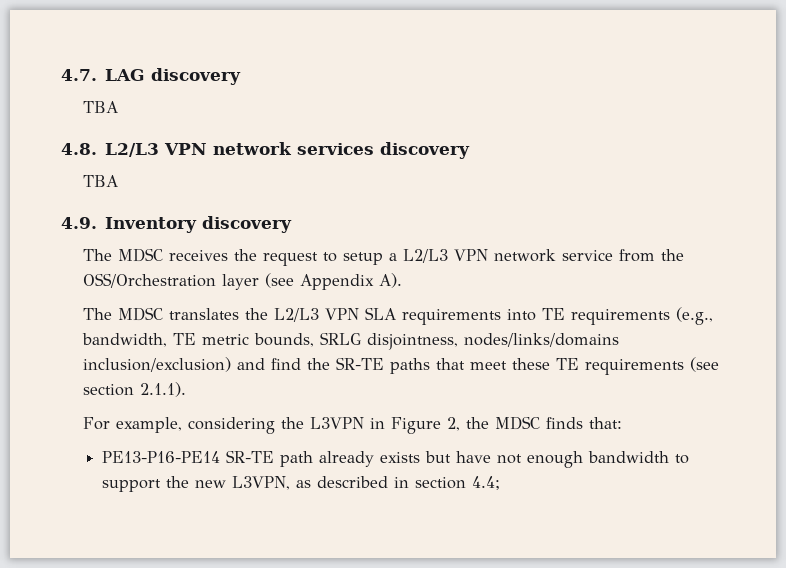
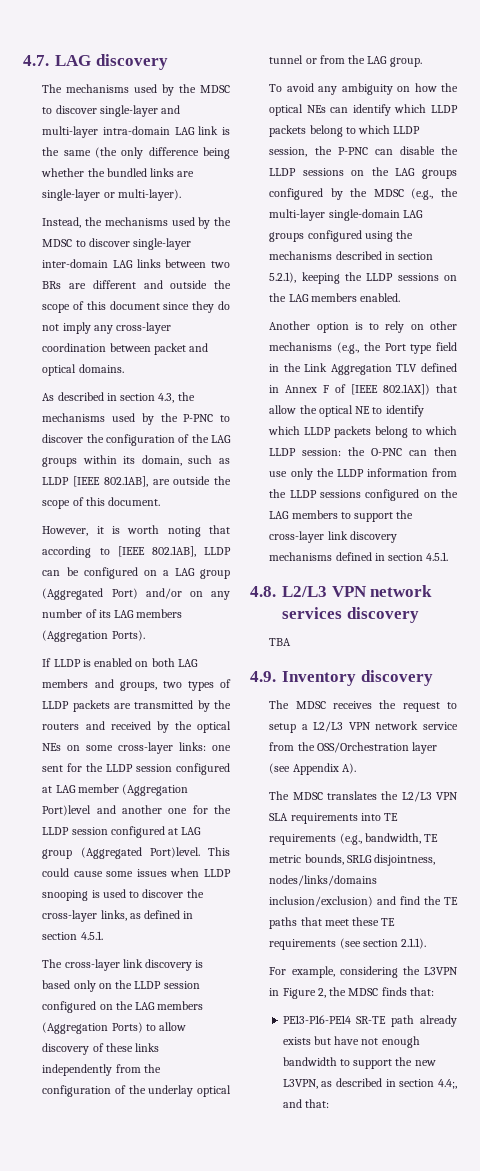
  4.7. LAG discovery
- TBA
+ The mechanisms used by the MDSC to discover single-layer and multi-layer intra-domain LAG link is the same (the only difference being whether the bundled links are single-layer or multi-layer).
+ Instead, the mechanisms used by the MDSC to discover single-layer inter-domain LAG links between two BRs are different and outside the scope of this document since they do not imply any cross-layer coordination between packet and optical domains.
+ As described in section 4.3, the mechanisms used by the P-PNC to discover the configuration of the LAG groups within its domain, such as LLDP [IEEE 802.1AB], are outside the scope of this document.
+ However, it is worth noting that according to [IEEE 802.1AB], LLDP can be configured on a LAG group (Aggregated Port) and/or on any number of its LAG members (Aggregation Ports).
+ If LLDP is enabled on both LAG members and groups, two types of LLDP packets are transmitted by the routers and received by the optical NEs on some cross-layer links: one sent for the LLDP session configured at LAG member (Aggregation Port)level and another one for the LLDP session configured at LAG group (Aggregated Port)level. This could cause some issues when LLDP snooping is used to discover the cross-layer links, as defined in section 4.5.1.
+ The cross-layer link discovery is based only on the LLDP session configured on the LAG members (Aggregation Ports) to allow discovery of these links independently from the configuration of the underlay optical tunnel or from the LAG group.
+ To avoid any ambiguity on how the optical NEs can identify which LLDP packets belong to which LLDP session, the P-PNC can disable the LLDP sessions on the LAG groups configured by the MDSC (e.g., the multi-layer single-domain LAG groups configured using the mechanisms described in section 5.2.1), keeping the LLDP sessions on the LAG members enabled.
+ Another option is to rely on other mechanisms (e.g., the Port type field in the Link Aggregation TLV defined in Annex F of [IEEE 802.1AX]) that allow the optical NE to identify which LLDP packets belong to which LLDP session: the O-PNC can then use only the LLDP information from the LLDP sessions configured on the LAG members to support the cross-layer link discovery mechanisms defined in section 4.5.1.
- The MDSC translates the L2/L3 VPN SLA requirements into TE requirements (e.g., bandwidth, TE metric bounds, SRLG disjointness, nodes/links/domains inclusion/exclusion) and find the SR-TE paths that meet these TE requirements (see section 2.1.1).
+ The MDSC translates the L2/L3 VPN SLA requirements into TE requirements (e.g., bandwidth, TE metric bounds, SRLG disjointness, nodes/links/domains inclusion/exclusion) and find the TE paths that meet these TE requirements (see section 2.1.1).
- PE13-P16-PE14 SR-TE path already exists but have not enough bandwidth to support the new L3VPN, as described in section 4.4;
+ PE13-P16-PE14 SR-TE path already exists but have not enough bandwidth to support the new L3VPN, as described in section 4.4;, and that:

